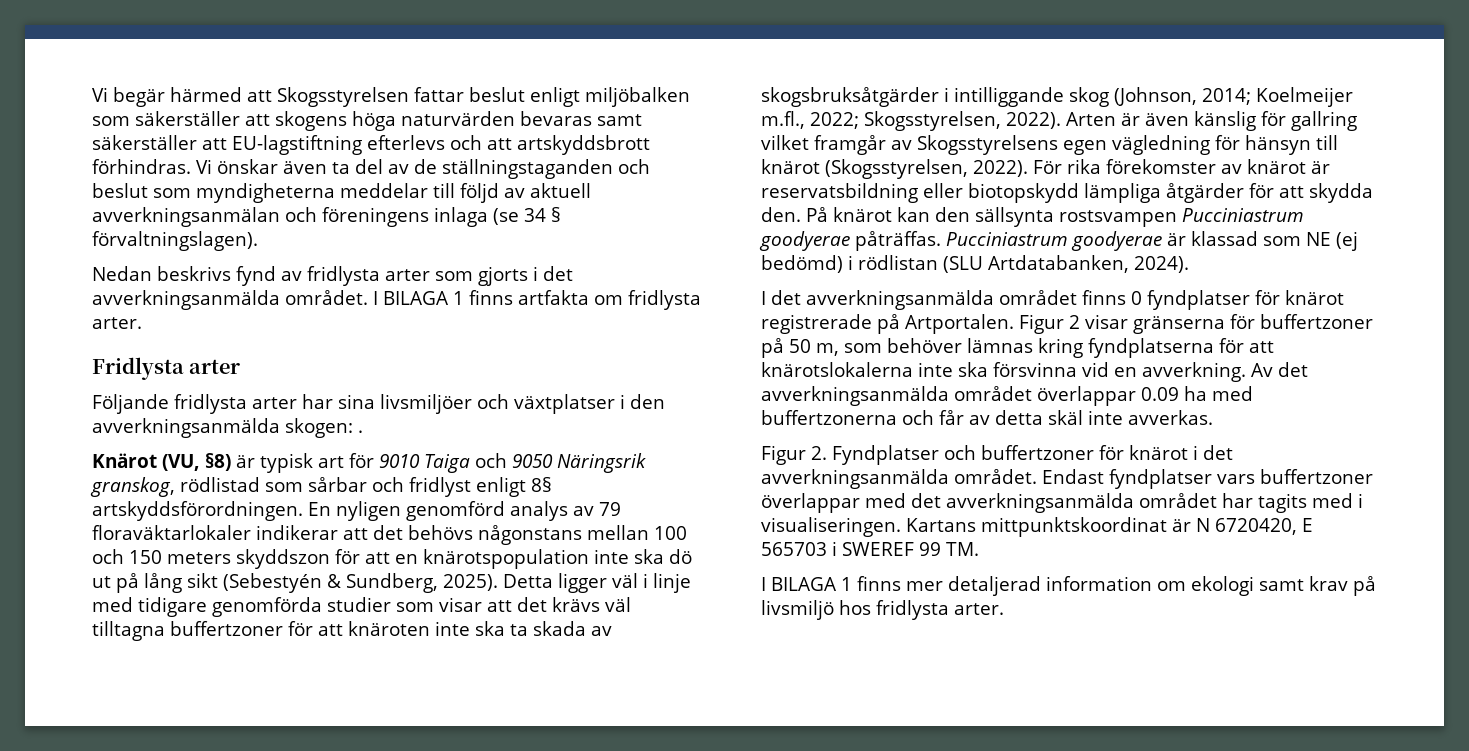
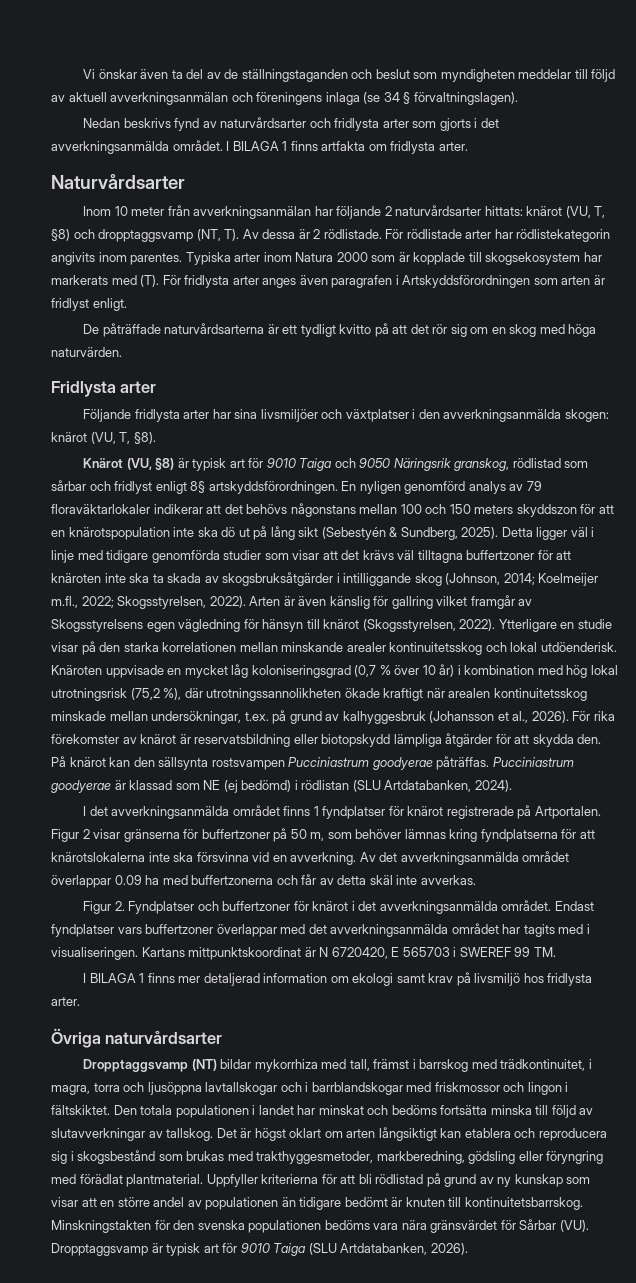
- Vi begär härmed att Skogsstyrelsen fattar beslut enligt miljöbalken som säkerställer att skogens höga naturvärden bevaras samt säkerställer att EU-lagstiftning efterlevs och att artskyddsbrott förhindras. Vi önskar även ta del av de ställningstaganden och beslut som myndigheterna meddelar till följd av aktuell avverkningsanmälan och föreningens inlaga (se 34 § förvaltningslagen).
+ Vi önskar även ta del av de ställningstaganden och beslut som myndigheten meddelar till följd av aktuell avverkningsanmälan och föreningens inlaga (se 34 § förvaltningslagen).
- Nedan beskrivs fynd av fridlysta arter som gjorts i det avverkningsanmälda området.
+ Nedan beskrivs fynd av naturvårdsarter och fridlysta arter som gjorts i det avverkningsanmälda området.
+ Naturvårdsarter
+ Inom 10 meter från avverkningsanmälan har följande 2 naturvårdsarter hittats: knärot (VU, T, §8) och dropptaggsvamp (NT, T). Av dessa är 2 rödlistade. För rödlistade arter har rödlistekategorin angivits inom parentes. Typiska arter inom Natura 2000 som är kopplade till skogsekosystem har markerats med (T). För fridlysta arter anges även paragrafen i Artskyddsförordningen som arten är fridlyst enligt.
+ De påträffade naturvårdsarterna är ett tydligt kvitto på att det rör sig om en skog med höga naturvärden.
- Följande fridlysta arter har sina livsmiljöer och växtplatser i den avverkningsanmälda skogen: .
+ Följande fridlysta arter har sina livsmiljöer och växtplatser i den avverkningsanmälda skogen: knärot (VU, T, §8).
+ Ytterligare en studie visar på den starka korrelationen mellan minskande arealer kontinuitetsskog och lokal utdöenderisk. Knäroten uppvisade en mycket låg koloniseringsgrad (0,7 % över 10 år) i kombination med hög lokal utrotningsrisk (75,2 %), där utrotningssannolikheten ökade kraftigt när arealen kontinuitetsskog minskade mellan undersökningar, t.ex. på grund av kalhyggesbruk (Johansson et al., 2026).
- I det avverkningsanmälda området finns 0 fyndplatser för knärot registrerade på Artportalen.
+ I det avverkningsanmälda området finns 1 fyndplatser för knärot registrerade på Artportalen.
+ Övriga naturvårdsarter
+ Dropptaggsvamp (NT) bildar mykorrhiza med tall, främst i barrskog med trädkontinuitet, i magra, torra och ljusöppna lavtallskogar och i barrblandskogar med friskmossor och lingon i fältskiktet. Den totala populationen i landet har minskat och bedöms fortsätta minska till följd av slutavverkningar av tallskog. Det är högst oklart om arten långsiktigt kan etablera och reproducera sig i skogsbestånd som brukas med trakthyggesmetoder, markberedning, gödsling eller föryngring med förädlat plantmaterial. Uppfyller kriterierna för att bli rödlistad på grund av ny kunskap som visar att en större andel av populationen än tidigare bedömt är knuten till kontinuitetsbarrskog. Minskningstakten för den svenska populationen bedöms vara nära gränsvärdet för Sårbar (VU). Dropptaggsvamp är typisk art för 9010 Taiga (SLU Artdatabanken, 2026).

